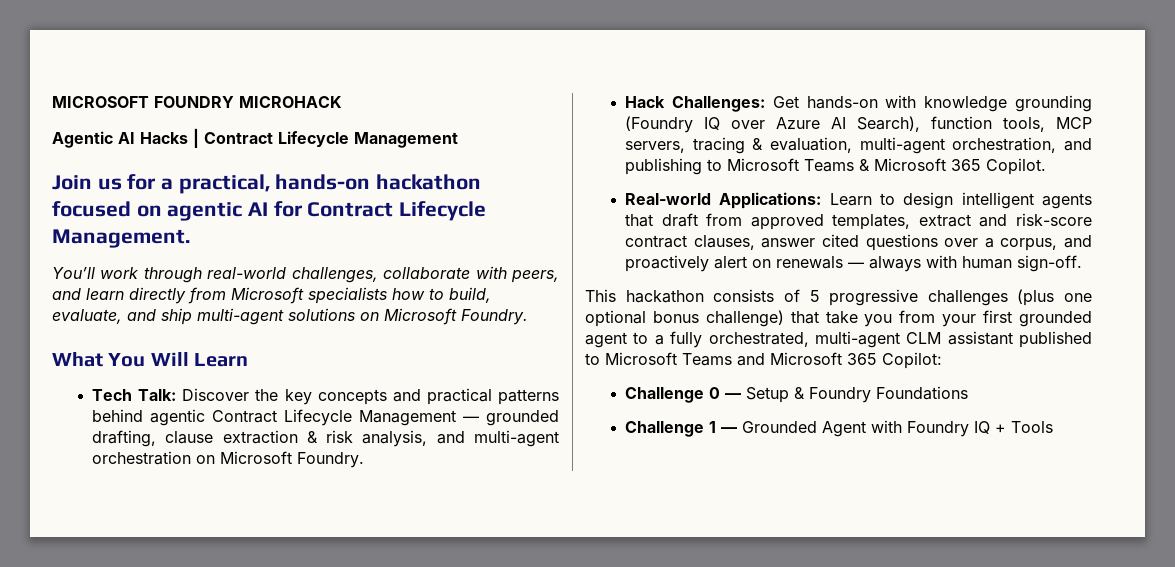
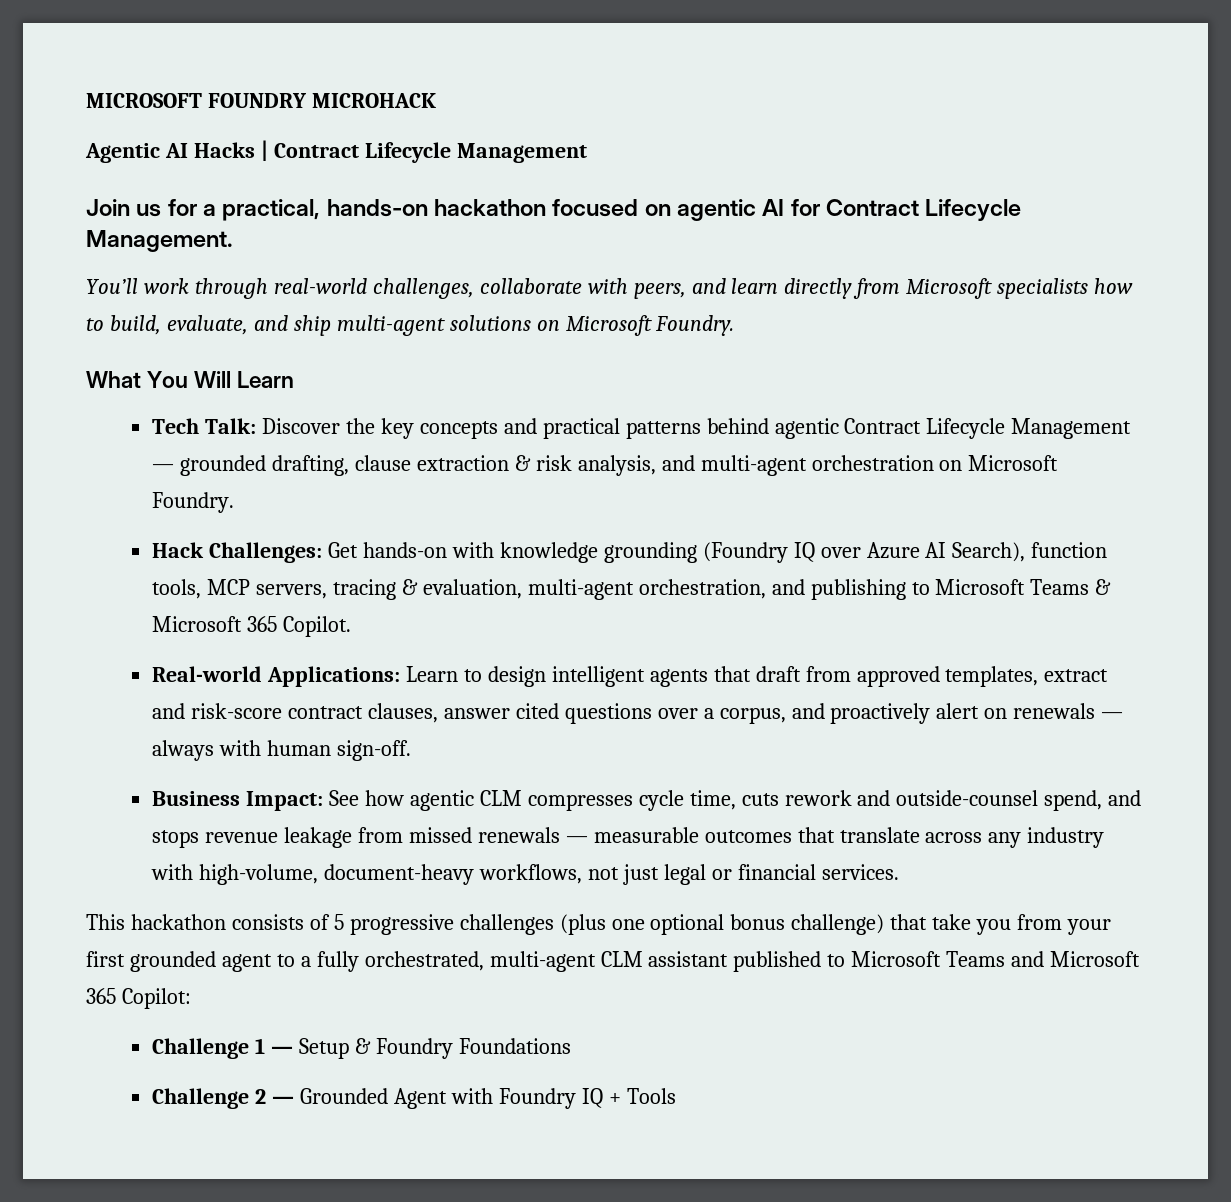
+ Business Impact: See how agentic CLM compresses cycle time, cuts rework and outside-counsel spend, and stops revenue leakage from missed renewals — measurable outcomes that translate across any industry with high-volume, document-heavy workflows, not just legal or financial services.
- Challenge 0 — Setup & Foundry Foundations
+ Challenge 1 — Setup & Foundry Foundations
- Challenge 1 — Grounded Agent with Foundry IQ + Tools
+ Challenge 2 — Grounded Agent with Foundry IQ + Tools

